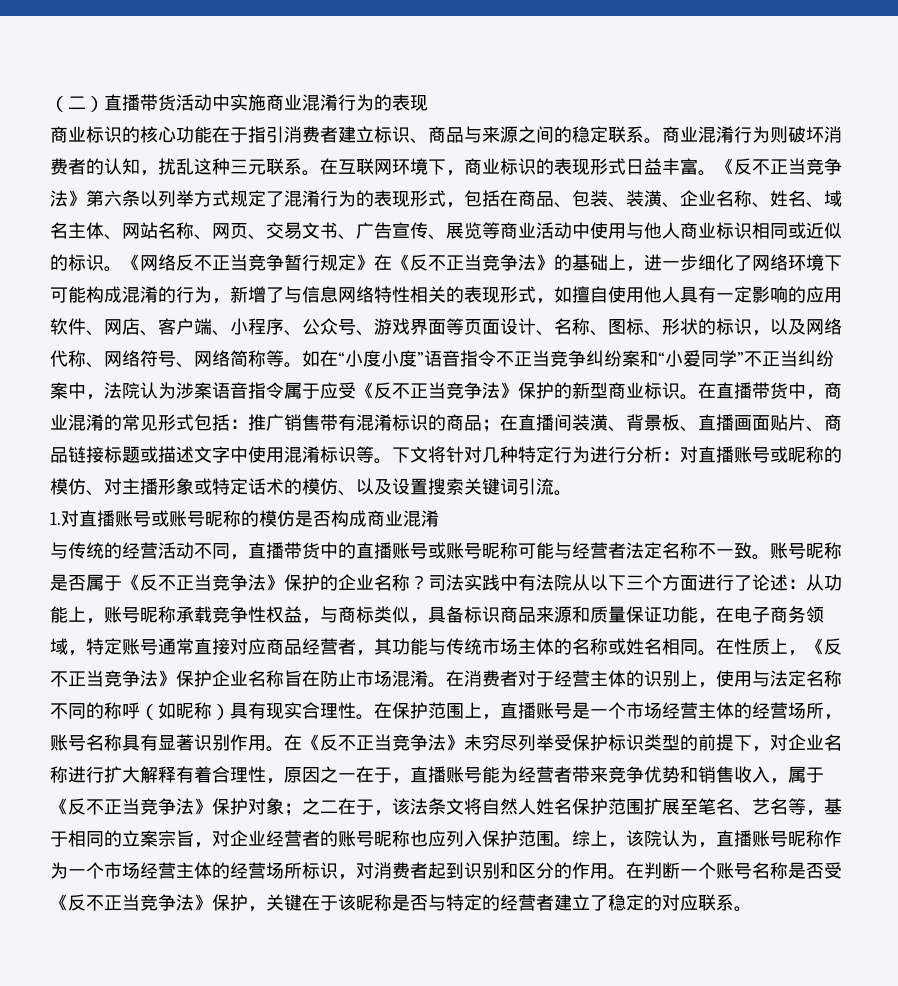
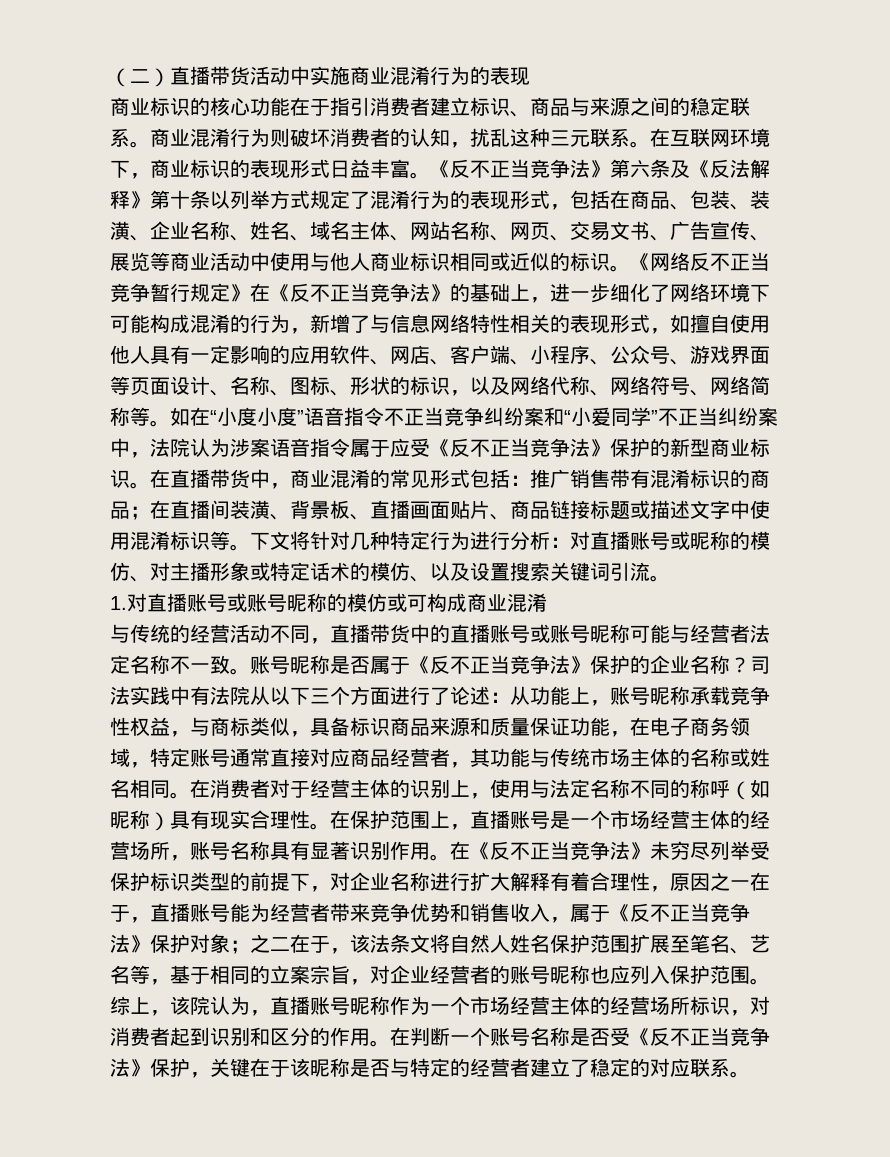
- 《反不正当竞争法》第六条以列举方式规定了混淆行为的表现形式，包括在商品、包装、装潢、企业名称、姓名、域名主体、网站名称、网页、交易文书、广告宣传、展览等商业活动中使用与他人商业标识相同或近似的标识。
+ 《反不正当竞争法》第六条及《反法解释》第十条以列举方式规定了混淆行为的表现形式，包括在商品、包装、装潢、企业名称、姓名、域名主体、网站名称、网页、交易文书、广告宣传、展览等商业活动中使用与他人商业标识相同或近似的标识。
- 1.对直播账号或账号昵称的模仿是否构成商业混淆
+ 1.对直播账号或账号昵称的模仿或可构成商业混淆
- 在性质上，《反不正当竞争法》保护企业名称旨在防止市场混淆。在消费者对于经营主体的识别上，使用与法定名称不同的称呼（如昵称）具有现实合理性。
+ 在消费者对于经营主体的识别上，使用与法定名称不同的称呼（如昵称）具有现实合理性。

